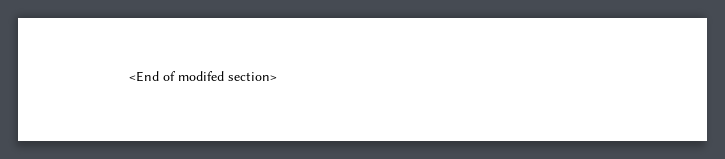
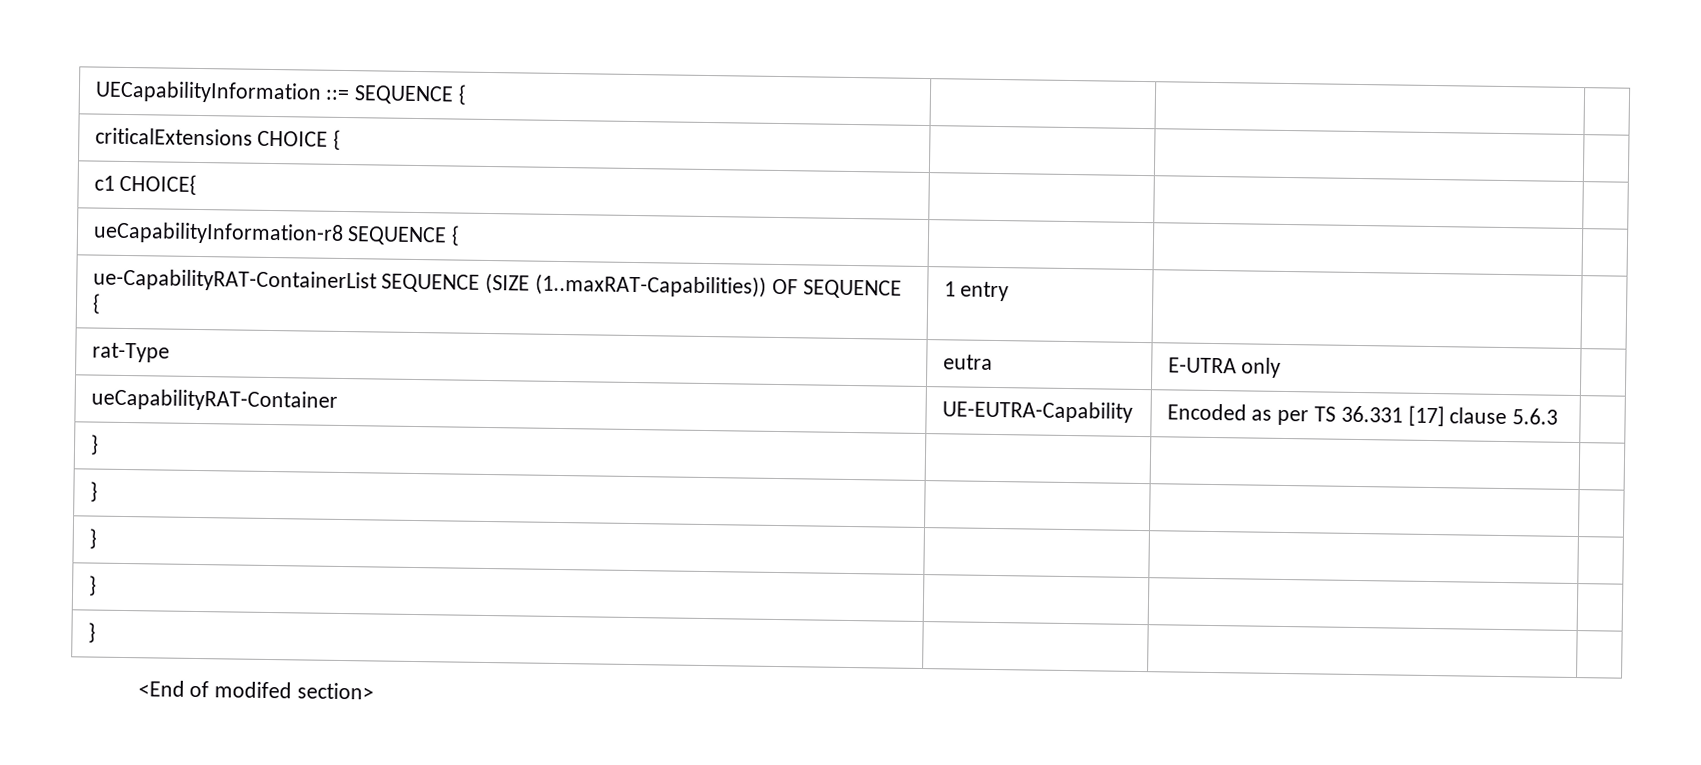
+ UECapabilityInformation ::= SEQUENCE { | | |
+ criticalExtensions CHOICE { | | |
+ c1 CHOICE{ | | |
+ ueCapabilityInformation-r8 SEQUENCE { | | |
+ ue-CapabilityRAT-ContainerList SEQUENCE (SIZE (1..maxRAT-Capabilities)) OF SEQUENCE { | 1 entry | |
+ rat-Type | eutra | E-UTRA only |
+ ueCapabilityRAT-Container | UE-EUTRA-Capability | Encoded as per TS 36.331 [17] clause 5.6.3 |
+ } | | |
+ } | | |
+ } | | |
+ } | | |
+ } | | |

